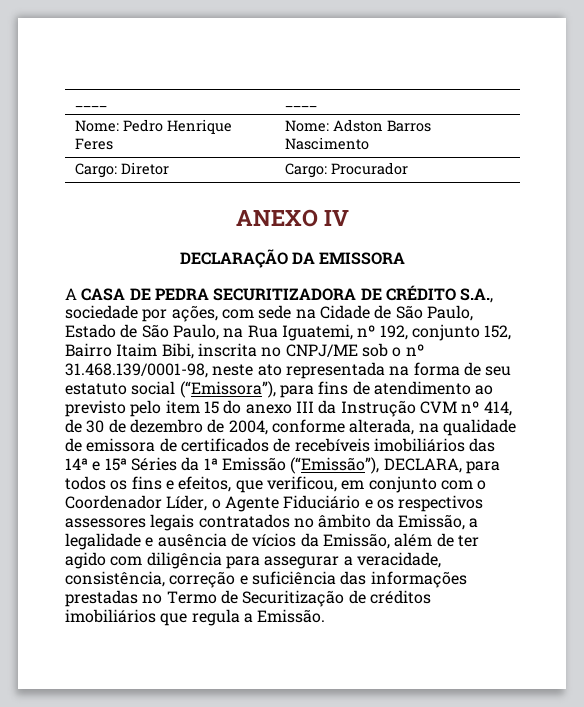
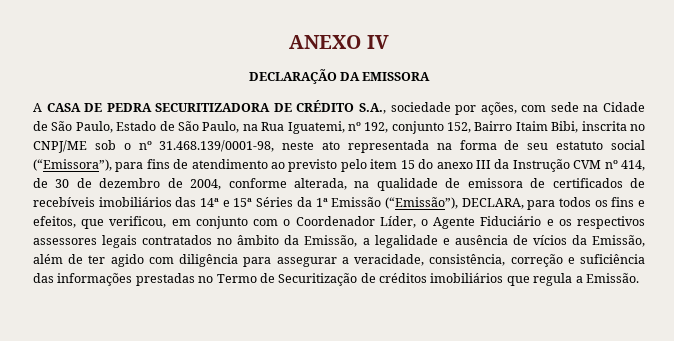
- ____ | ____
- Nome: Pedro Henrique Feres | Nome: Adston Barros Nascimento
- Cargo: Diretor | Cargo: Procurador

